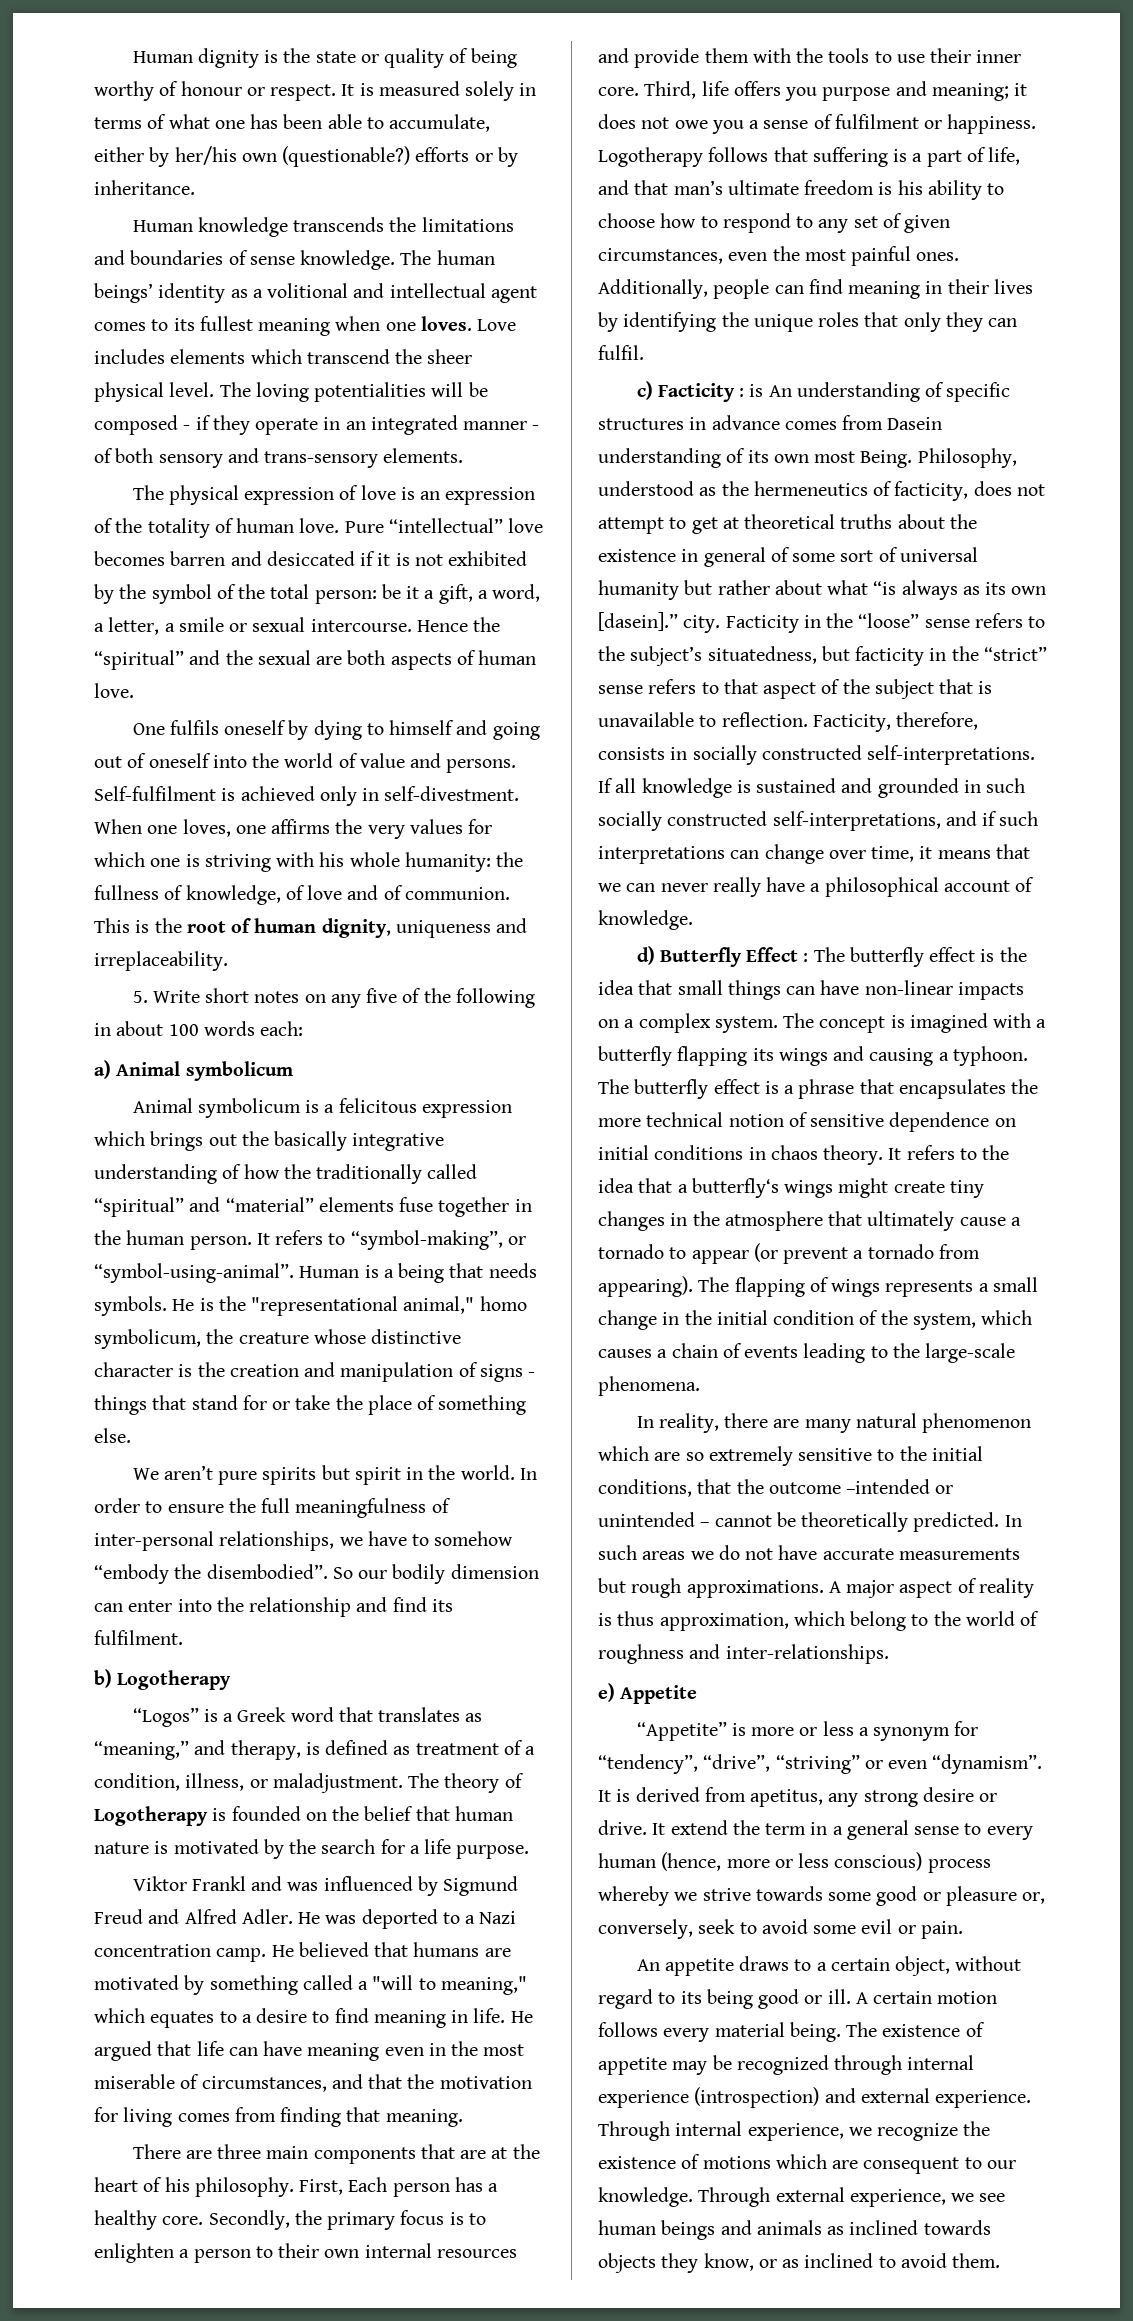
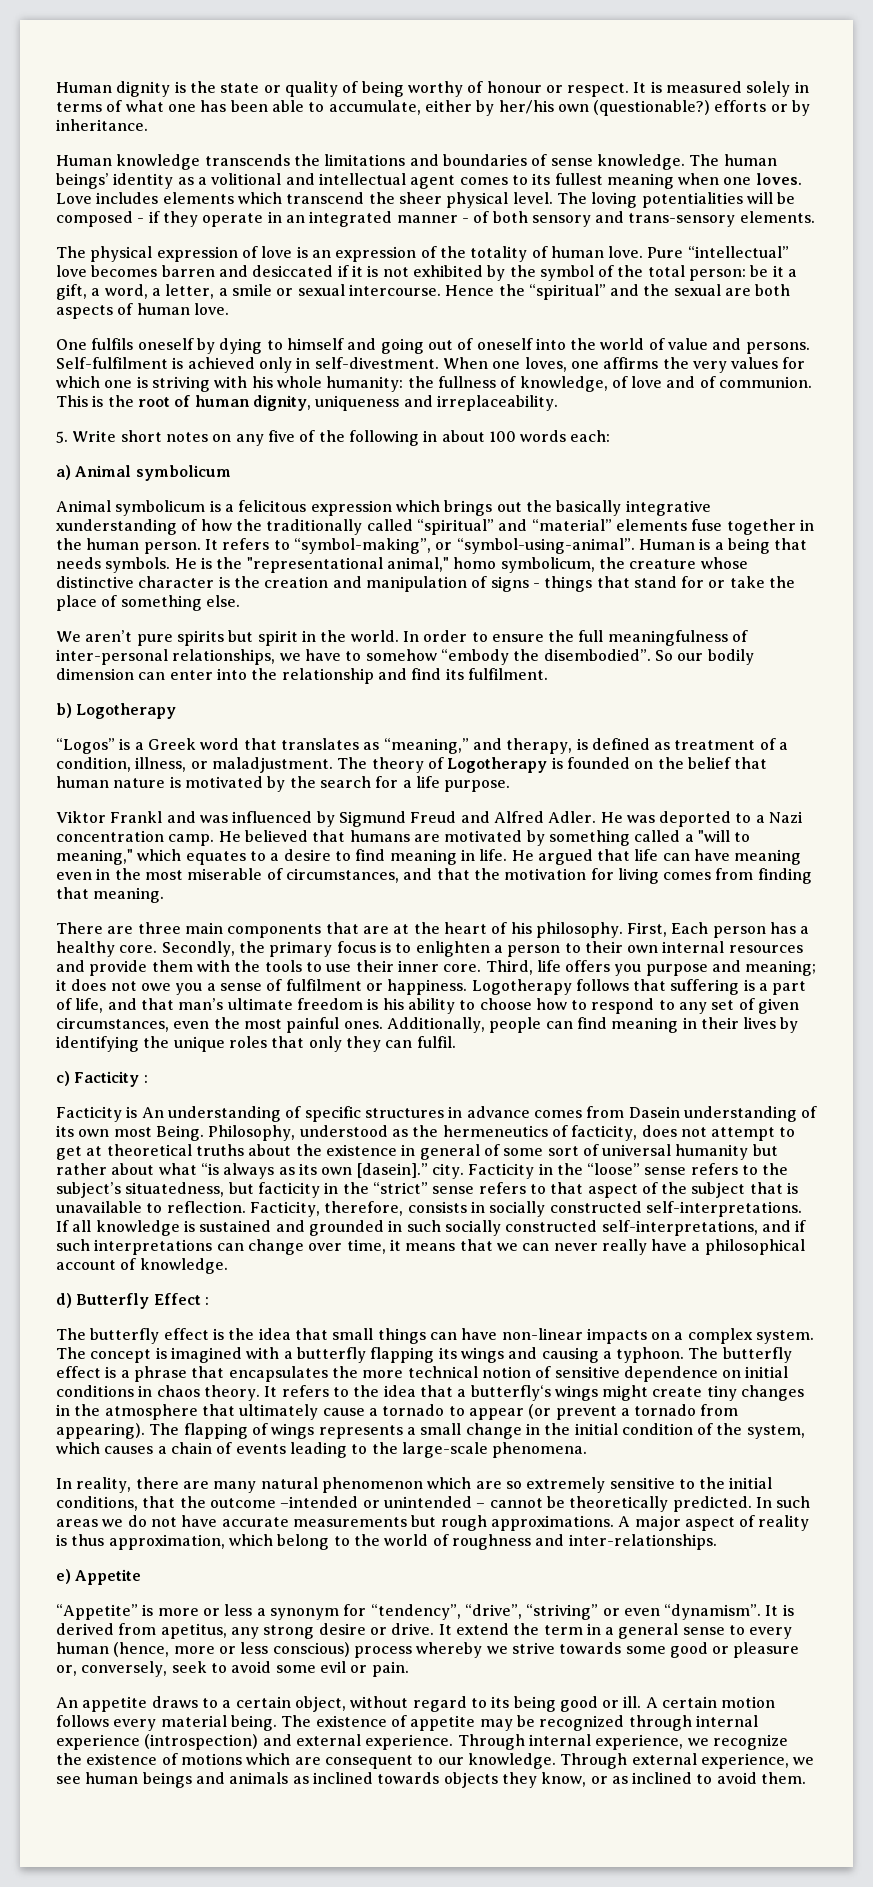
- Animal symbolicum is a felicitous expression which brings out the basically integrative understanding of how the traditionally called “spiritual” and “material” elements fuse together in the human person.
+ Animal symbolicum is a felicitous expression which brings out the basically integrative xunderstanding of how the traditionally called “spiritual” and “material” elements fuse together in the human person.
- c) Facticity : is An understanding of specific structures in advance comes from Dasein understanding of its own most Being.
+ c) Facticity :
+ Facticity is An understanding of specific structures in advance comes from Dasein understanding of its own most Being.
- d) Butterfly Effect : The butterfly effect is the idea that small things can have non-linear impacts on a complex system.
+ d) Butterfly Effect :
+ The butterfly effect is the idea that small things can have non-linear impacts on a complex system.

